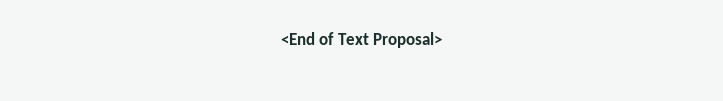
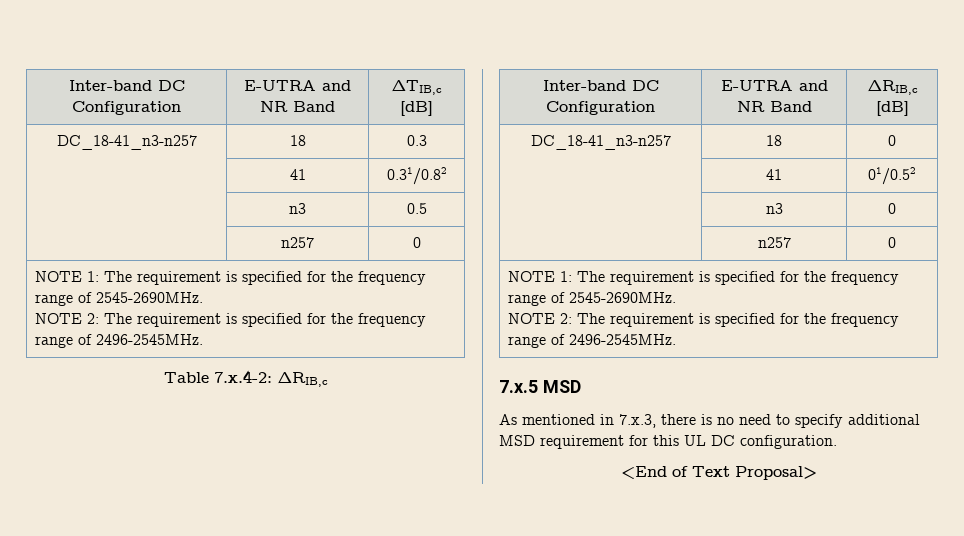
+ Inter-band DC Configuration | E-UTRA and NR Band | ΔTIB,c [dB]
+ DC_18-41_n3-n257 | 18 | 0.3
+ | 41 | 0.31/0.82
+ | n3 | 0.5
+ | n257 | 0
+ NOTE 1: The requirement is specified for the frequency range of 2545-2690MHz.
+ NOTE 2: The requirement is specified for the frequency range of 2496-2545MHz.
+ Table 7.x.4-2: ΔRIB,c
+ Inter-band DC Configuration | E-UTRA and NR Band | ΔRIB,c [dB]
+ DC_18-41_n3-n257 | 18 | 0
+ | 41 | 01/0.52
+ | n3 | 0
+ | n257 | 0
+ NOTE 1: The requirement is specified for the frequency range of 2545-2690MHz.
+ NOTE 2: The requirement is specified for the frequency range of 2496-2545MHz.
+ 7.x.5 MSD
+ As mentioned in 7.x.3, there is no need to specify additional MSD requirement for this UL DC configuration.

